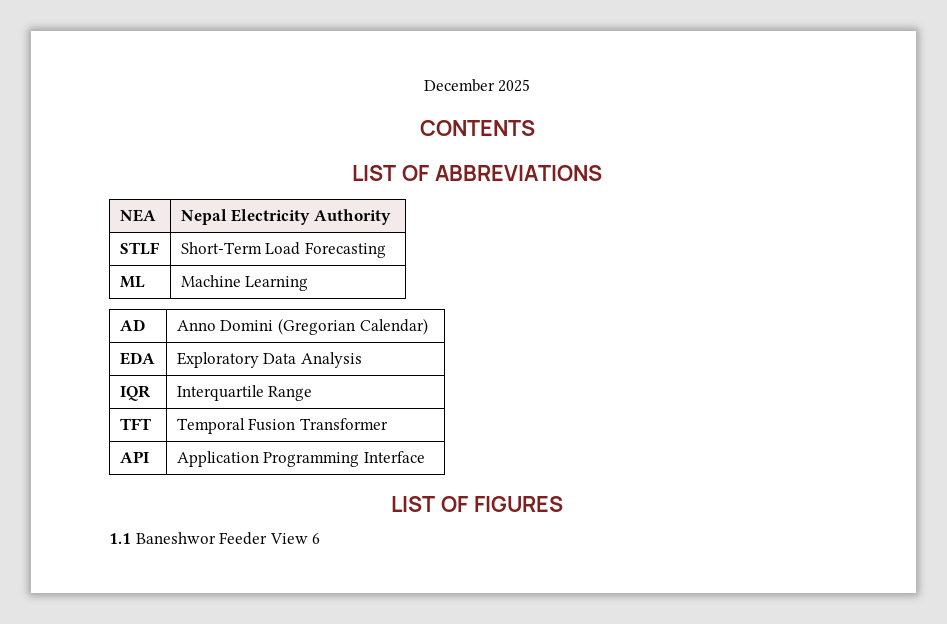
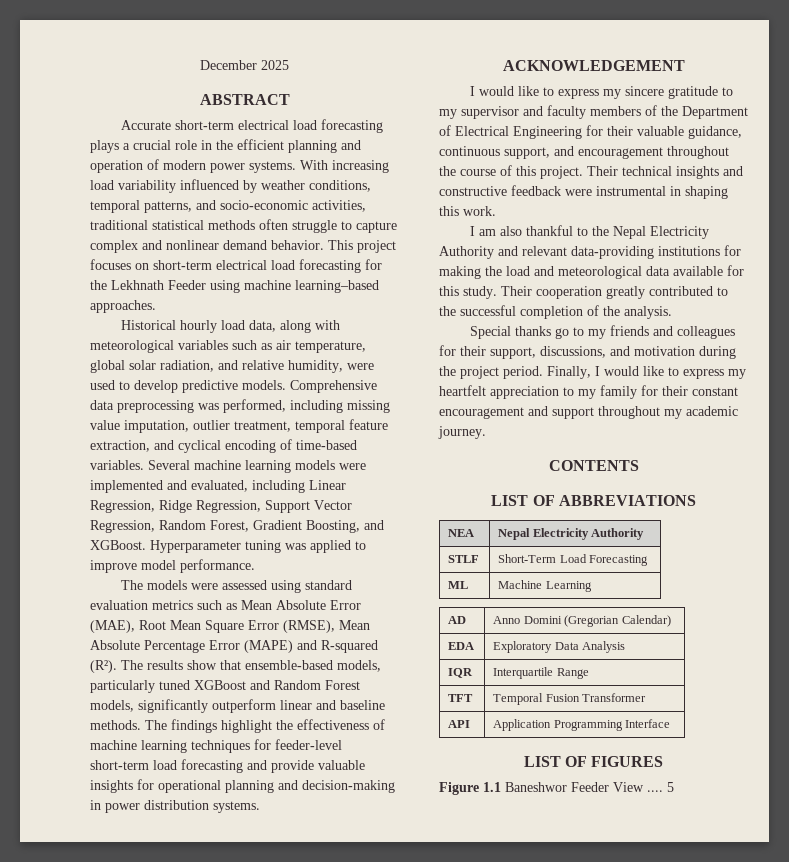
+ ABSTRACT
+ Accurate short-term electrical load forecasting plays a crucial role in the efficient planning and operation of modern power systems. With increasing load variability influenced by weather conditions, temporal patterns, and socio-economic activities, traditional statistical methods often struggle to capture complex and nonlinear demand behavior. This project focuses on short-term electrical load forecasting for the Lekhnath Feeder using machine learning–based approaches.
+ Historical hourly load data, along with meteorological variables such as air temperature, global solar radiation, and relative humidity, were used to develop predictive models. Comprehensive data preprocessing was performed, including missing value imputation, outlier treatment, temporal feature extraction, and cyclical encoding of time-based variables. Several machine learning models were implemented and evaluated, including Linear Regression, Ridge Regression, Support Vector Regression, Random Forest, Gradient Boosting, and XGBoost. Hyperparameter tuning was applied to improve model performance.
+ The models were assessed using standard evaluation metrics such as Mean Absolute Error (MAE), Root Mean Square Error (RMSE), Mean Absolute Percentage Error (MAPE) and R-squared (R²). The results show that ensemble-based models, particularly tuned XGBoost and Random Forest models, significantly outperform linear and baseline methods. The findings highlight the effectiveness of machine learning techniques for feeder-level short-term load forecasting and provide valuable insights for operational planning and decision-making in power distribution systems.
+ ACKNOWLEDGEMENT
+ I would like to express my sincere gratitude to my supervisor and faculty members of the Department of Electrical Engineering for their valuable guidance, continuous support, and encouragement throughout the course of this project. Their technical insights and constructive feedback were instrumental in shaping this work.
+ I am also thankful to the Nepal Electricity Authority and relevant data-providing institutions for making the load and meteorological data available for this study. Their cooperation greatly contributed to the successful completion of the analysis.
+ Special thanks go to my friends and colleagues for their support, discussions, and motivation during the project period. Finally, I would like to express my heartfelt appreciation to my family for their constant encouragement and support throughout my academic journey.
- 1.1 Baneshwor Feeder View 6
+ Figure 1.1 Baneshwor Feeder View .... 5

